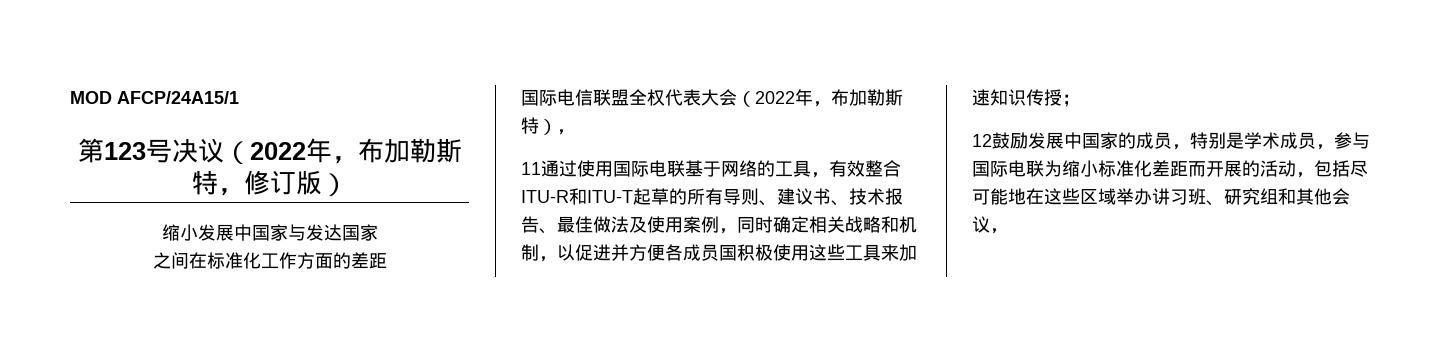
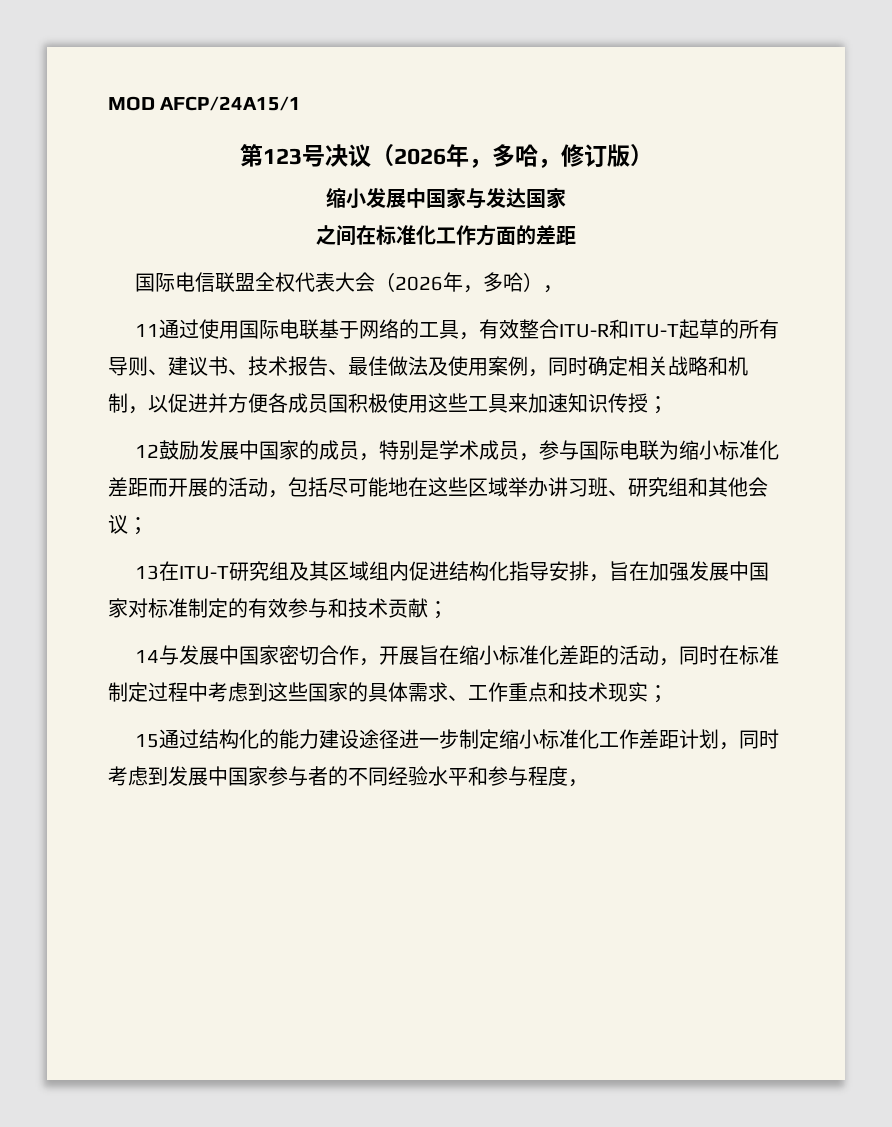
- 第123号决议（2022年，布加勒斯特，修订版）
+ 第123号决议（2026年，多哈，修订版）
- 国际电信联盟全权代表大会（2022年，布加勒斯特），
+ 国际电信联盟全权代表大会（2026年，多哈），
- 12鼓励发展中国家的成员，特别是学术成员，参与国际电联为缩小标准化差距而开展的活动，包括尽可能地在这些区域举办讲习班、研究组和其他会议，
+ 12鼓励发展中国家的成员，特别是学术成员，参与国际电联为缩小标准化差距而开展的活动，包括尽可能地在这些区域举办讲习班、研究组和其他会议；
+ 13在ITU-T研究组及其区域组内促进结构化指导安排，旨在加强发展中国家对标准制定的有效参与和技术贡献；
+ 14与发展中国家密切合作，开展旨在缩小标准化差距的活动，同时在标准制定过程中考虑到这些国家的具体需求、工作重点和技术现实；
+ 15通过结构化的能力建设途径进一步制定缩小标准化工作差距计划，同时考虑到发展中国家参与者的不同经验水平和参与程度，

